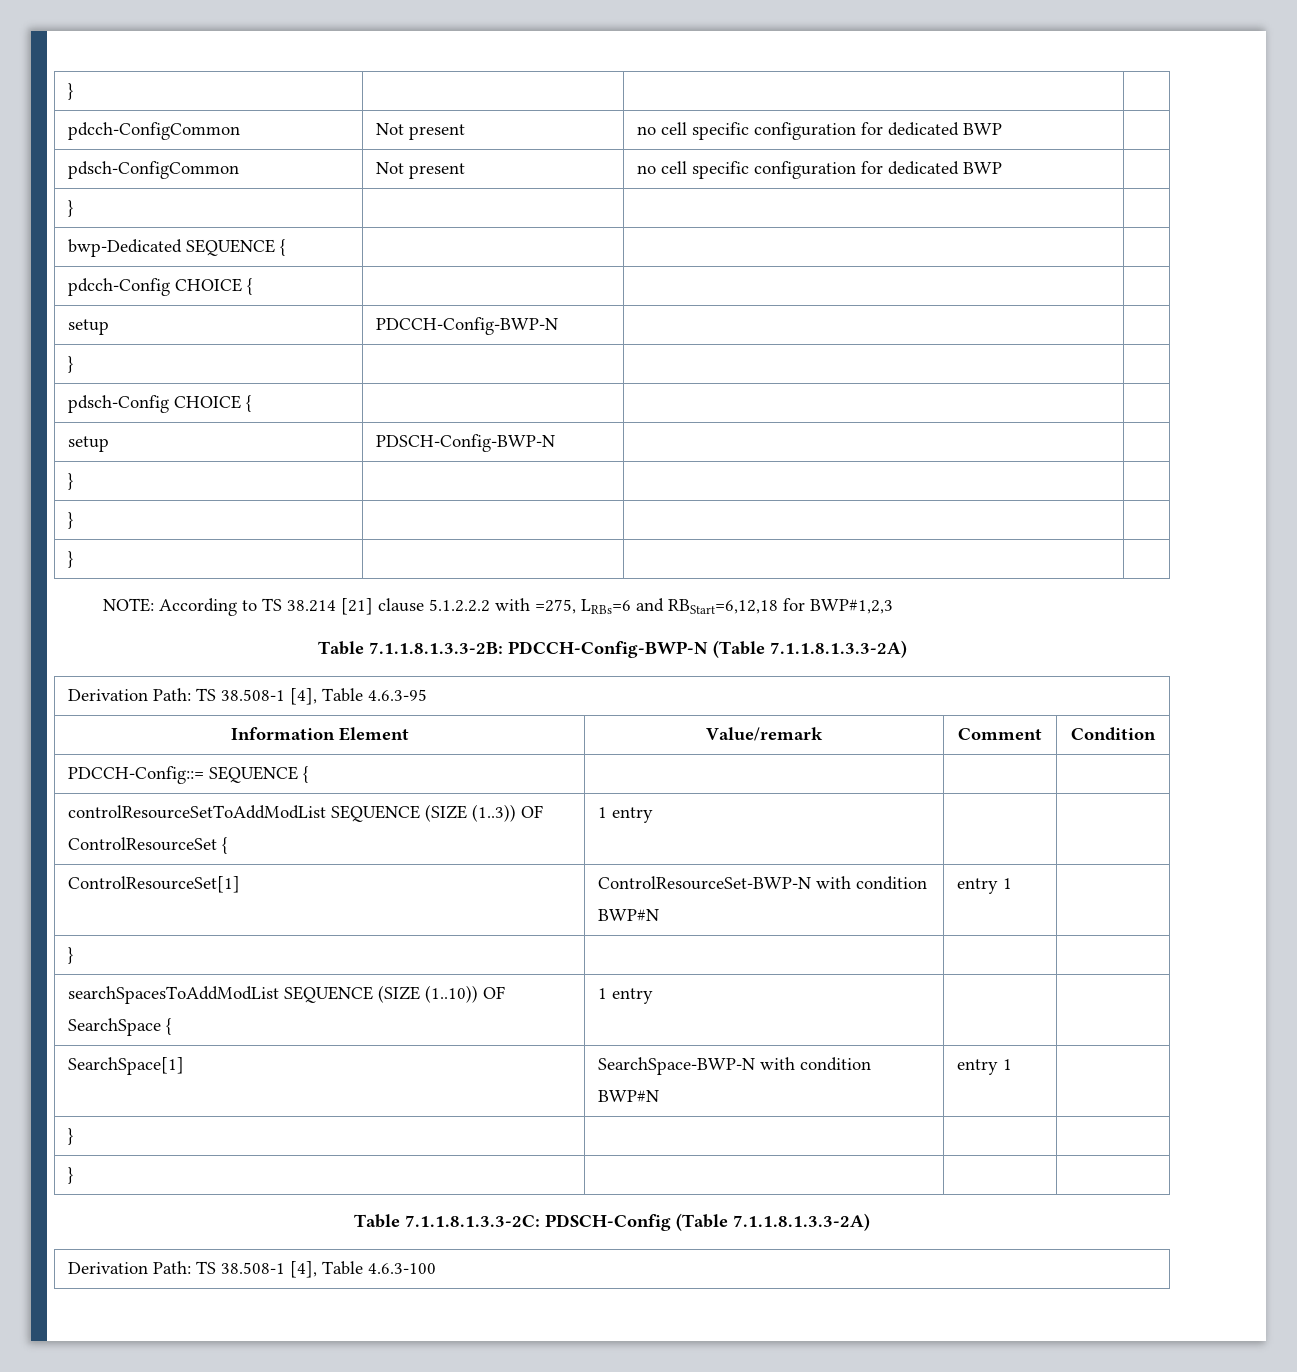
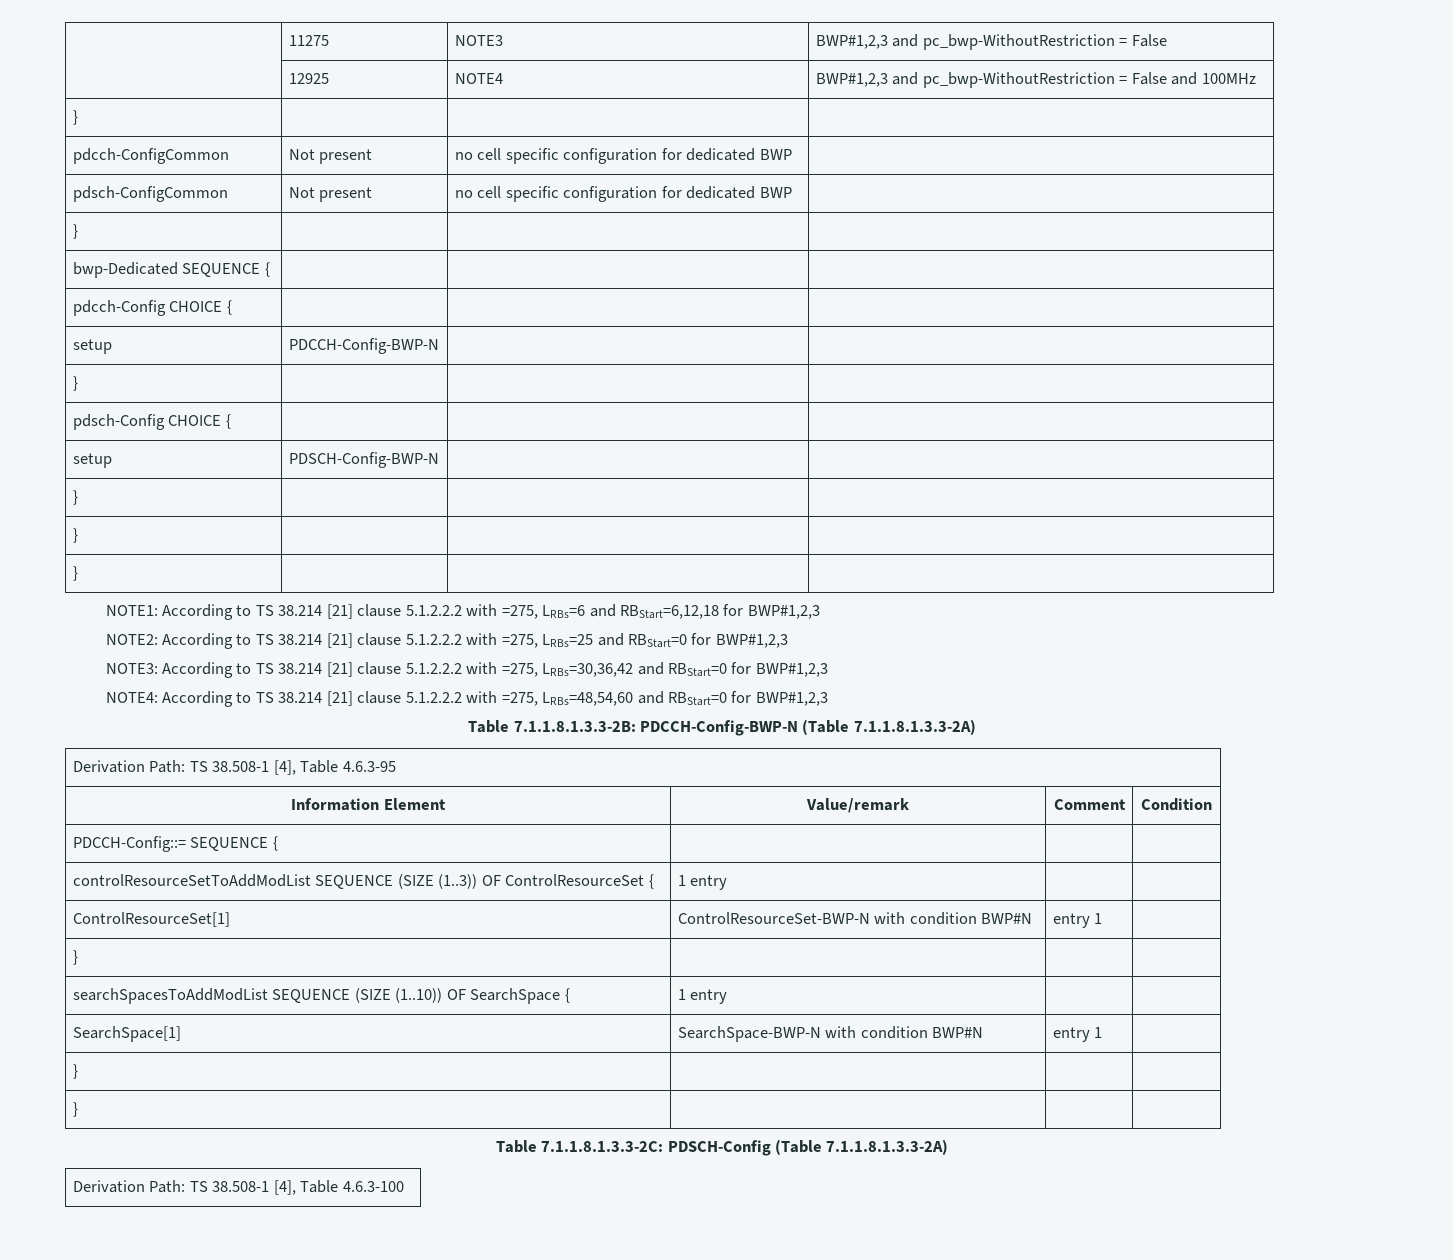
+ | 11275 | NOTE3 | BWP#1,2,3 and pc_bwp-WithoutRestriction = False
+ | 12925 | NOTE4 | BWP#1,2,3 and pc_bwp-WithoutRestriction = False and 100MHz
- NOTE: According to TS 38.214 [21] clause 5.1.2.2.2 with =275, LRBs=6 and RBStart=6,12,18 for BWP#1,2,3
+ NOTE1: According to TS 38.214 [21] clause 5.1.2.2.2 with =275, LRBs=6 and RBStart=6,12,18 for BWP#1,2,3
+ NOTE2: According to TS 38.214 [21] clause 5.1.2.2.2 with =275, LRBs=25 and RBStart=0 for BWP#1,2,3
+ NOTE3: According to TS 38.214 [21] clause 5.1.2.2.2 with =275, LRBs=30,36,42 and RBStart=0 for BWP#1,2,3
+ NOTE4: According to TS 38.214 [21] clause 5.1.2.2.2 with =275, LRBs=48,54,60 and RBStart=0 for BWP#1,2,3

